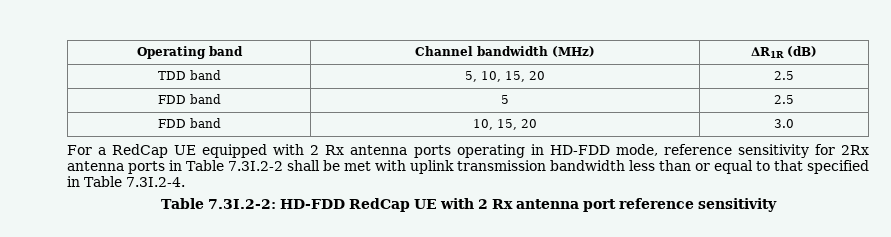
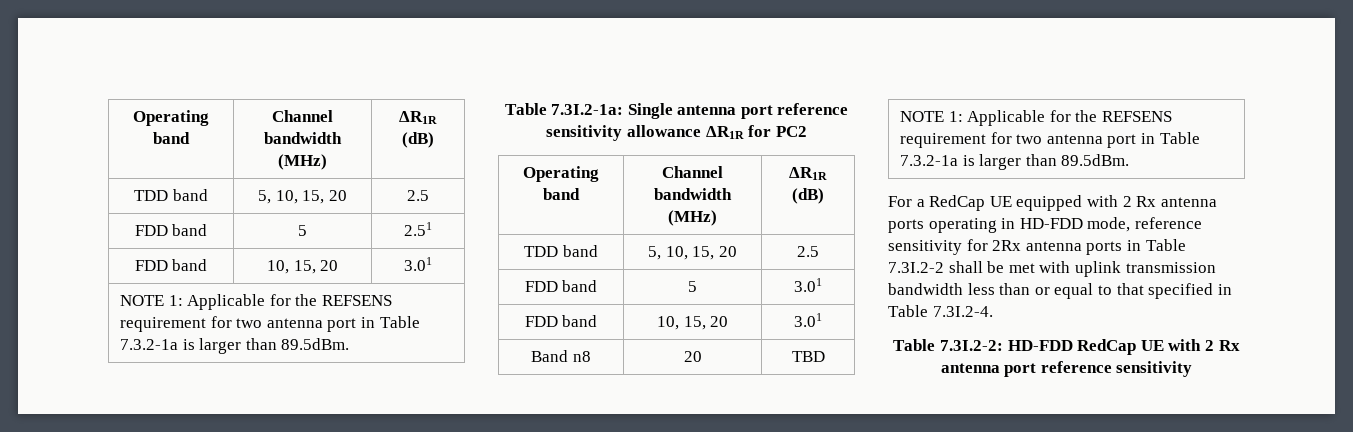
- FDD band | 5 | 2.5
- FDD band | 10, 15, 20 | 3.0
+ FDD band | 5 | 2.51
+ FDD band | 10, 15, 20 | 3.01
+ NOTE 1: Applicable for the REFSENS requirement for two antenna port in Table 7.3.2-1a is larger than 89.5dBm.
+ Table 7.3I.2-1a: Single antenna port reference sensitivity allowance ΔR1R for PC2
+ Operating band | Channel bandwidth (MHz) | ΔR1R (dB)
+ TDD band | 5, 10, 15, 20 | 2.5
+ FDD band | 5 | 3.01
+ FDD band | 10, 15, 20 | 3.01
+ Band n8 | 20 | TBD
+ NOTE 1: Applicable for the REFSENS requirement for two antenna port in Table 7.3.2-1a is larger than 89.5dBm.

